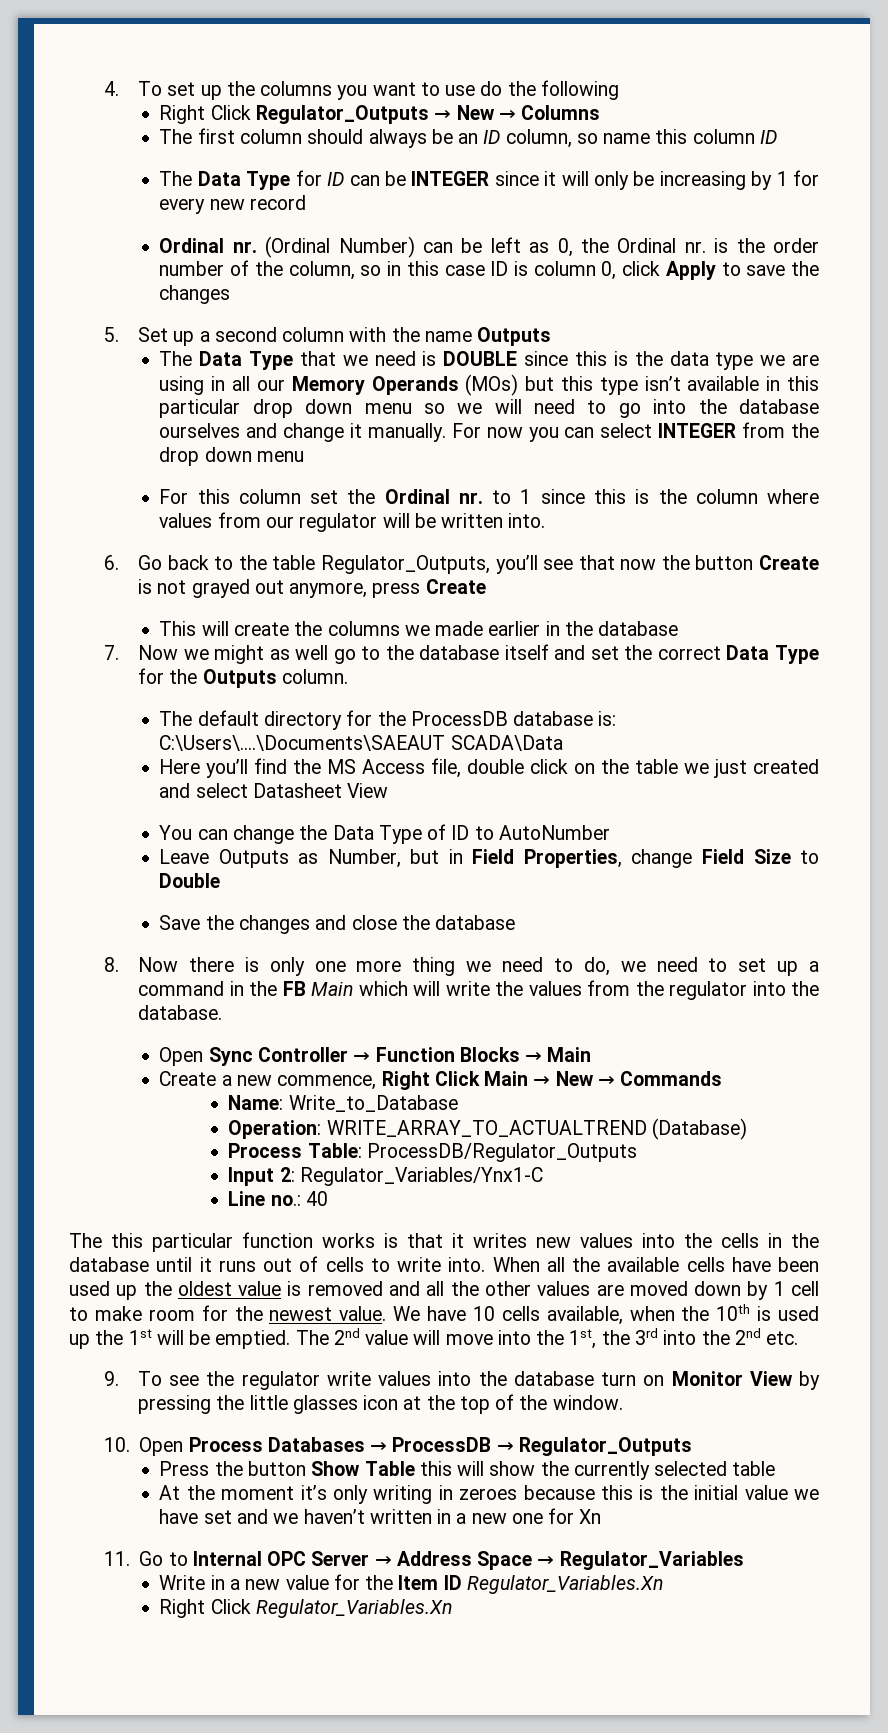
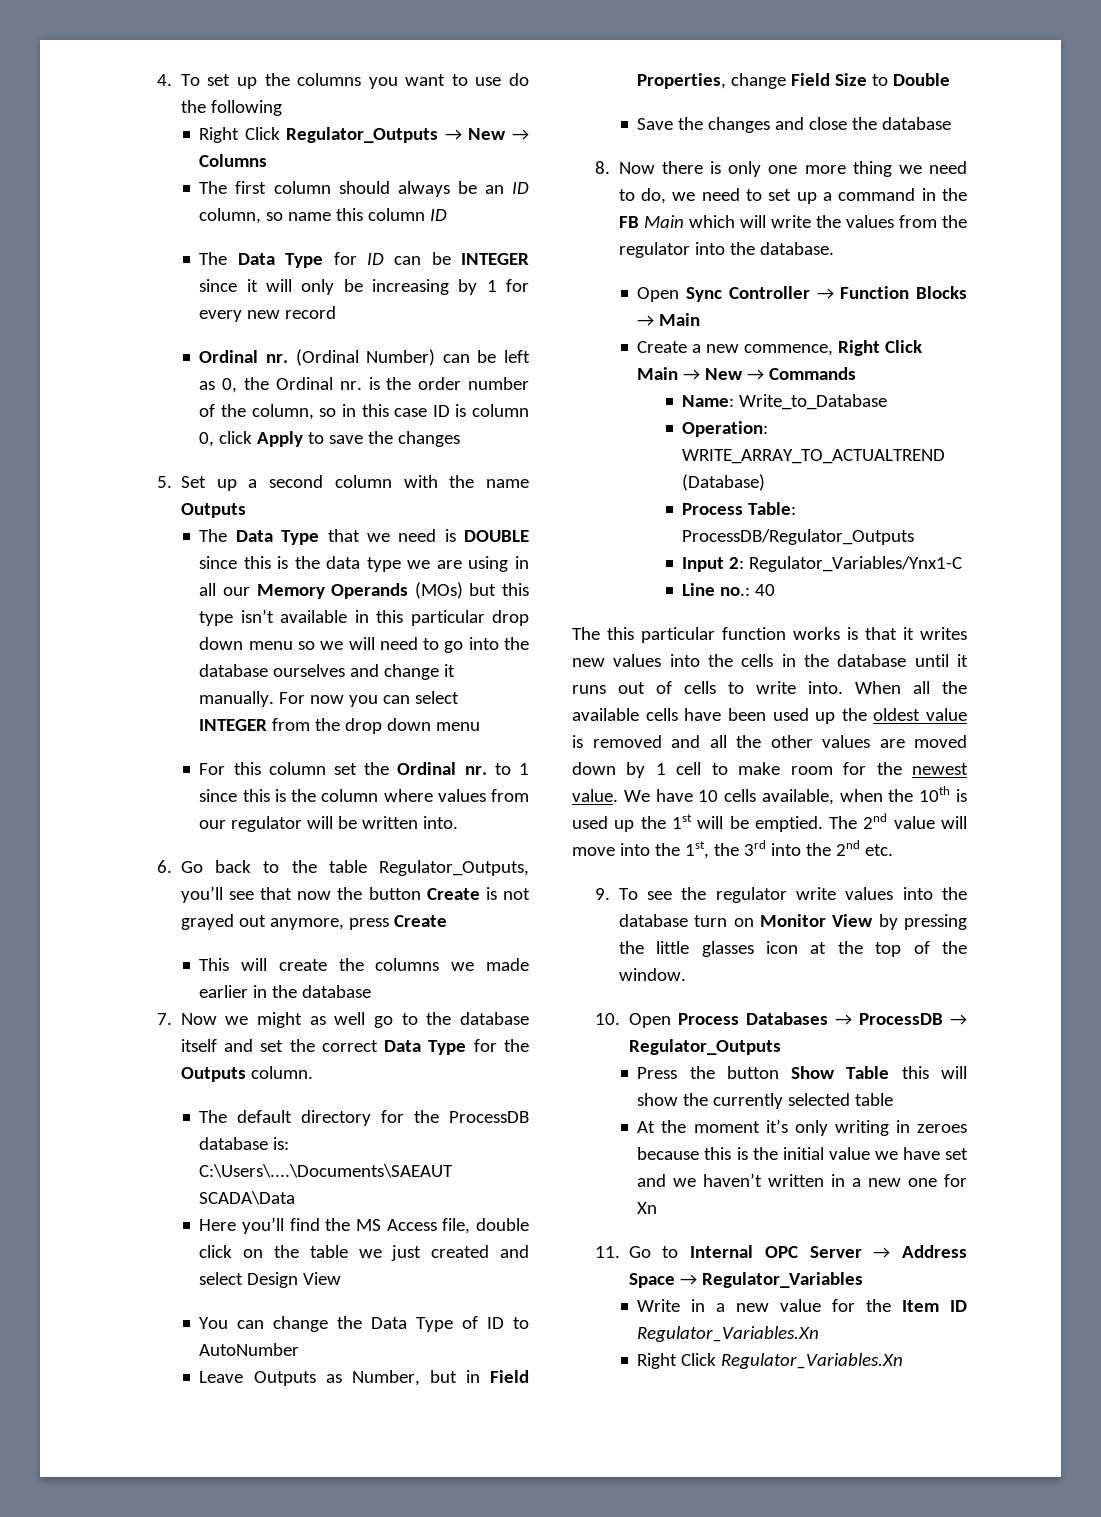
- Here you’ll find the MS Access file, double click on the table we just created and select Datasheet View
+ Here you’ll find the MS Access file, double click on the table we just created and select Design View

